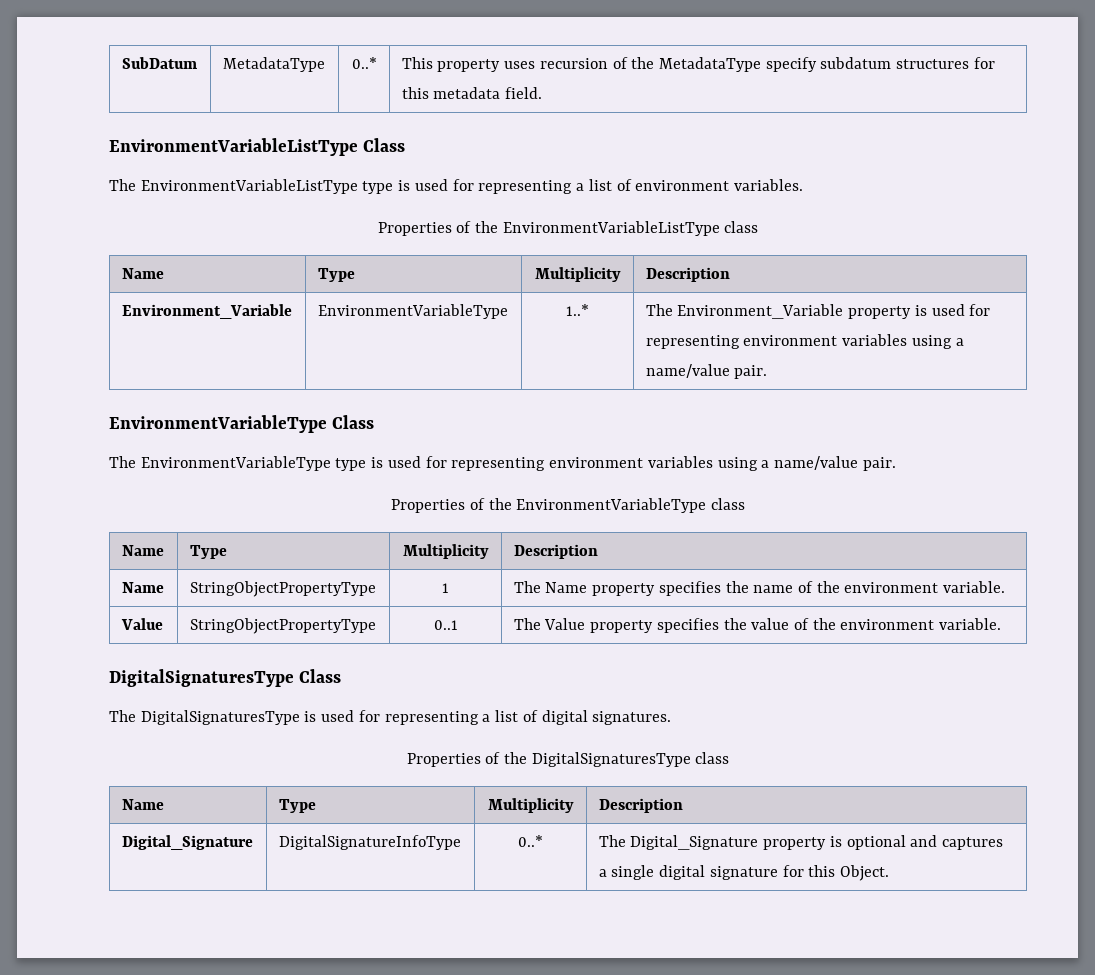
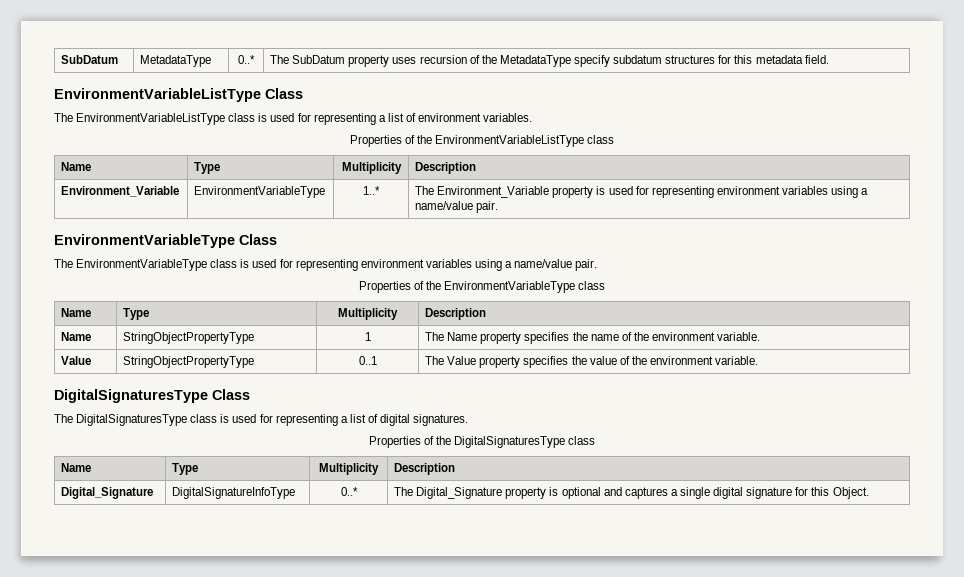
- SubDatum | MetadataType | 0..* | This property uses recursion of the MetadataType specify subdatum structures for this metadata field.
+ SubDatum | MetadataType | 0..* | The SubDatum property uses recursion of the MetadataType specify subdatum structures for this metadata field.
- The EnvironmentVariableListType type is used for representing a list of environment variables.
+ The EnvironmentVariableListType class is used for representing a list of environment variables.
- The EnvironmentVariableType type is used for representing environment variables using a name/value pair.
+ The EnvironmentVariableType class is used for representing environment variables using a name/value pair.
- The DigitalSignaturesType is used for representing a list of digital signatures.
+ The DigitalSignaturesType class is used for representing a list of digital signatures.

